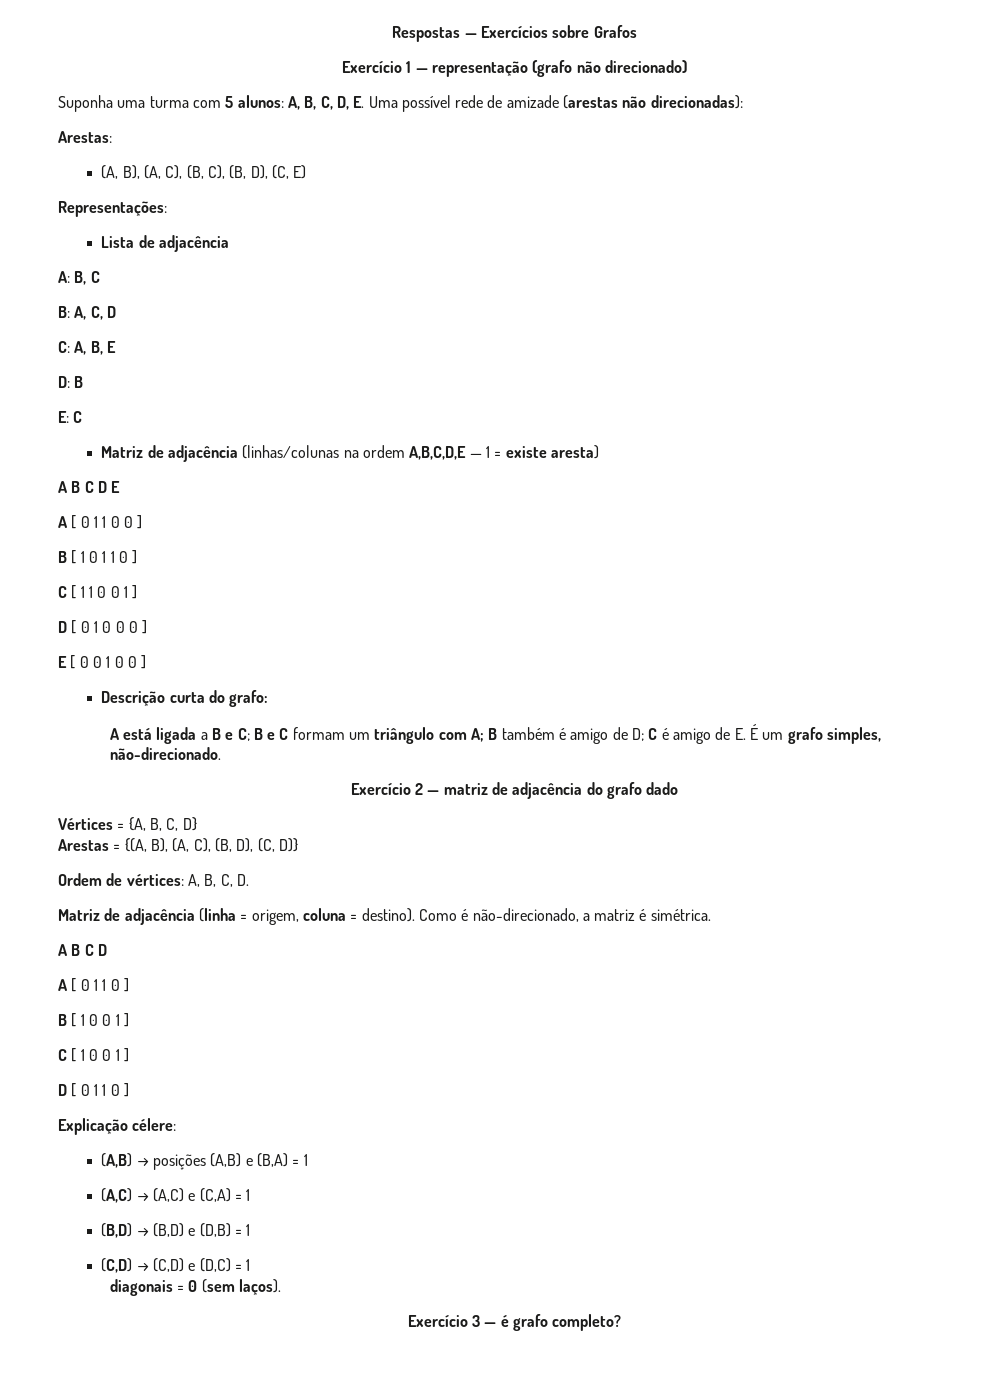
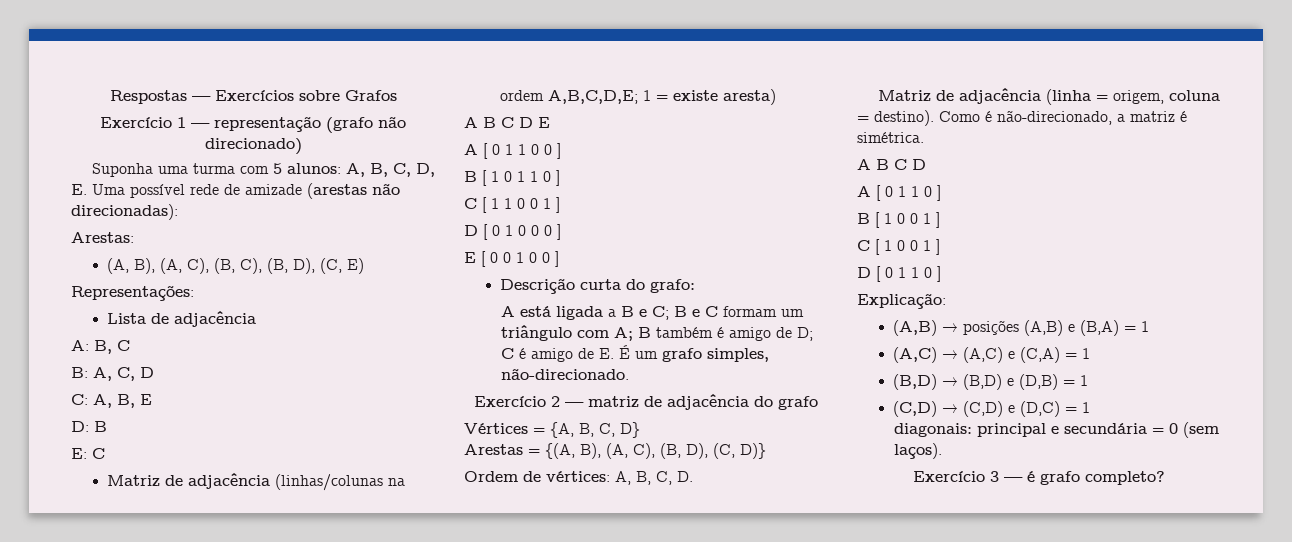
- Matriz de adjacência (linhas/colunas na ordem A,B,C,D,E — 1 = existe aresta)
+ Matriz de adjacência (linhas/colunas na ordem A,B,C,D,E; 1 = existe aresta)
- Exercício 2 — matriz de adjacência do grafo dado
+ Exercício 2 — matriz de adjacência do grafo
- Explicação célere:
+ Explicação:
- diagonais = 0 (sem laços).
+ diagonais: principal e secundária = 0 (sem laços).

